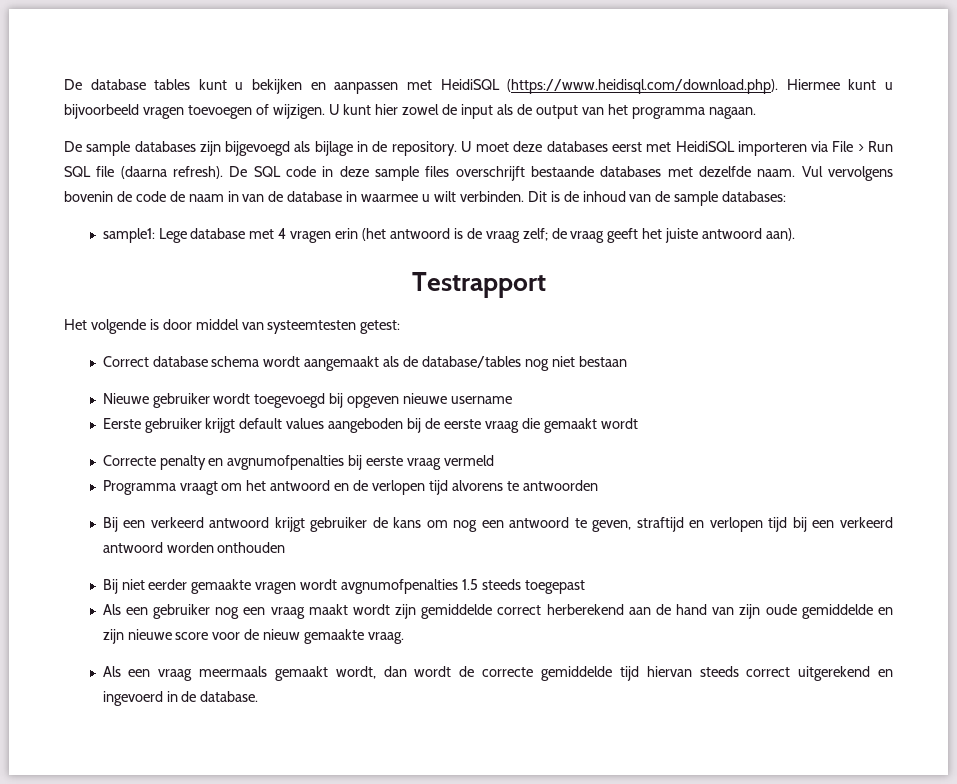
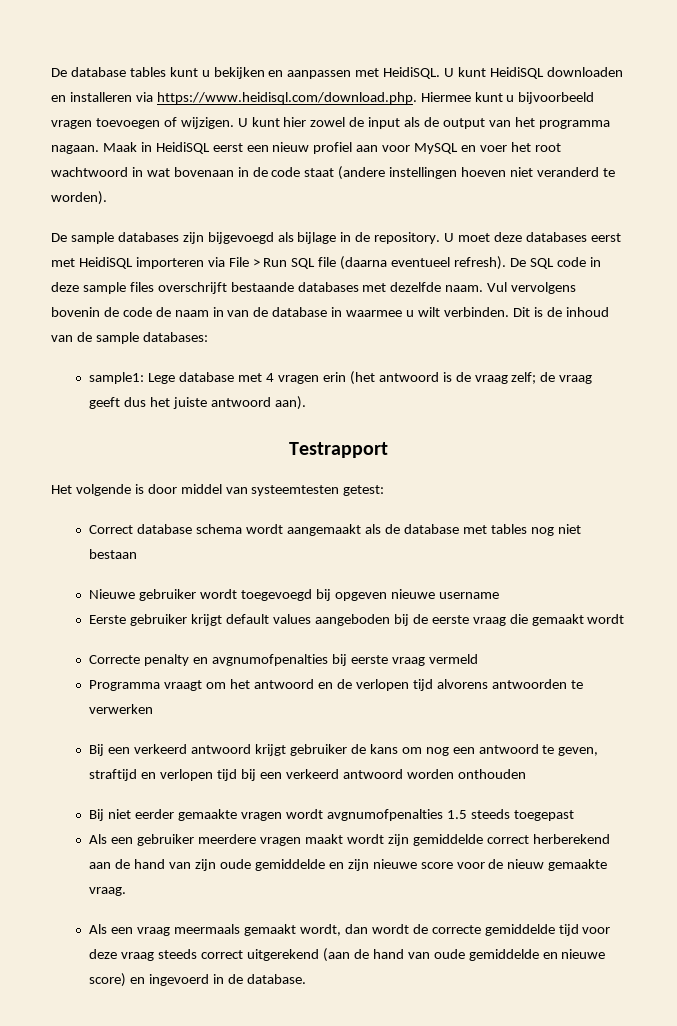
- De database tables kunt u bekijken en aanpassen met HeidiSQL (https://www.heidisql.com/download.php). Hiermee kunt u bijvoorbeeld vragen toevoegen of wijzigen.
+ De database tables kunt u bekijken en aanpassen met HeidiSQL. U kunt HeidiSQL downloaden en installeren via https://www.heidisql.com/download.php. Hiermee kunt u bijvoorbeeld vragen toevoegen of wijzigen.
+ Maak in HeidiSQL eerst een nieuw profiel aan voor MySQL en voer het root wachtwoord in wat bovenaan in de code staat (andere instellingen hoeven niet veranderd te worden).
- U moet deze databases eerst met HeidiSQL importeren via File > Run SQL file (daarna refresh).
+ U moet deze databases eerst met HeidiSQL importeren via File > Run SQL file (daarna eventueel refresh).
- sample1: Lege database met 4 vragen erin (het antwoord is de vraag zelf; de vraag geeft het juiste antwoord aan).
+ sample1: Lege database met 4 vragen erin (het antwoord is de vraag zelf; de vraag geeft dus het juiste antwoord aan).
- Correct database schema wordt aangemaakt als de database/tables nog niet bestaan
+ Correct database schema wordt aangemaakt als de database met tables nog niet bestaan
- Programma vraagt om het antwoord en de verlopen tijd alvorens te antwoorden
+ Programma vraagt om het antwoord en de verlopen tijd alvorens antwoorden te verwerken
- Als een gebruiker nog een vraag maakt wordt zijn gemiddelde correct herberekend aan de hand van zijn oude gemiddelde en zijn nieuwe score voor de nieuw gemaakte vraag.
+ Als een gebruiker meerdere vragen maakt wordt zijn gemiddelde correct herberekend aan de hand van zijn oude gemiddelde en zijn nieuwe score voor de nieuw gemaakte vraag.
- Als een vraag meermaals gemaakt wordt, dan wordt de correcte gemiddelde tijd hiervan steeds correct uitgerekend en ingevoerd in de database.
+ Als een vraag meermaals gemaakt wordt, dan wordt de correcte gemiddelde tijd voor deze vraag steeds correct uitgerekend (aan de hand van oude gemiddelde en nieuwe score) en ingevoerd in de database.

